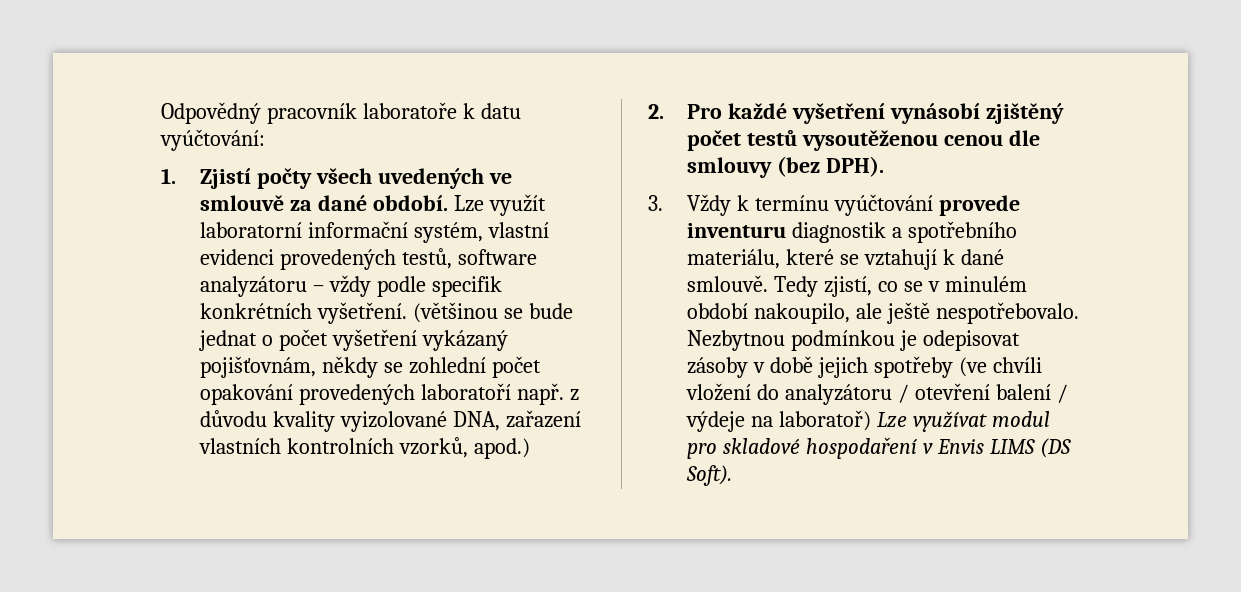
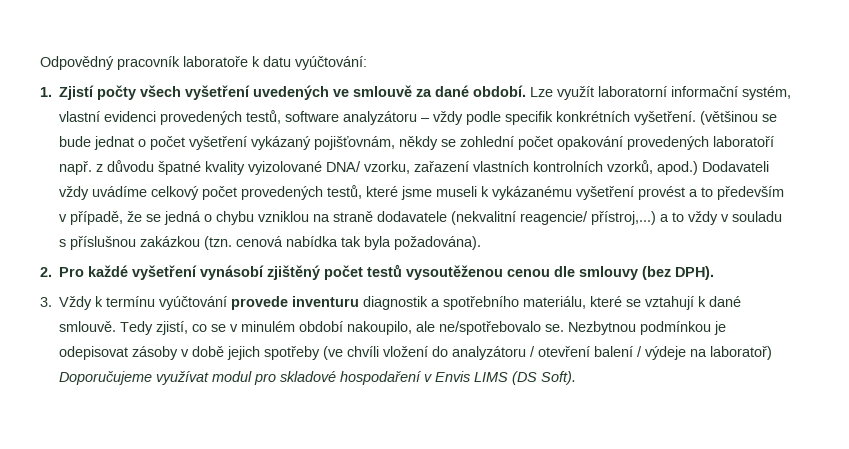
- 1. Zjistí počty všech uvedených ve smlouvě za dané období.
+ 1. Zjistí počty všech vyšetření uvedených ve smlouvě za dané období.
- (většinou se bude jednat o počet vyšetření vykázaný pojišťovnám, někdy se zohlední počet opakování provedených laboratoří např. z důvodu kvality vyizolované DNA, zařazení vlastních kontrolních vzorků, apod.)
+ (většinou se bude jednat o počet vyšetření vykázaný pojišťovnám, někdy se zohlední počet opakování provedených laboratoří např. z důvodu špatné kvality vyizolované DNA/ vzorku, zařazení vlastních kontrolních vzorků, apod.) Dodavateli vždy uvádíme celkový počet provedených testů, které jsme museli k vykázanému vyšetření provést a to především v případě, že se jedná o chybu vzniklou na straně dodavatele (nekvalitní reagencie/ přístroj,...) a to vždy v souladu s příslušnou zakázkou (tzn. cenová nabídka tak byla požadována).
- Tedy zjistí, co se v minulém období nakoupilo, ale ještě nespotřebovalo.
+ Tedy zjistí, co se v minulém období nakoupilo, ale ne/spotřebovalo se.
- Nezbytnou podmínkou je odepisovat zásoby v době jejich spotřeby (ve chvíli vložení do analyzátoru / otevření balení / výdeje na laboratoř) Lze využívat modul pro skladové hospodaření v Envis LIMS (DS Soft).
+ Nezbytnou podmínkou je odepisovat zásoby v době jejich spotřeby (ve chvíli vložení do analyzátoru / otevření balení / výdeje na laboratoř) Doporučujeme využívat modul pro skladové hospodaření v Envis LIMS (DS Soft).

